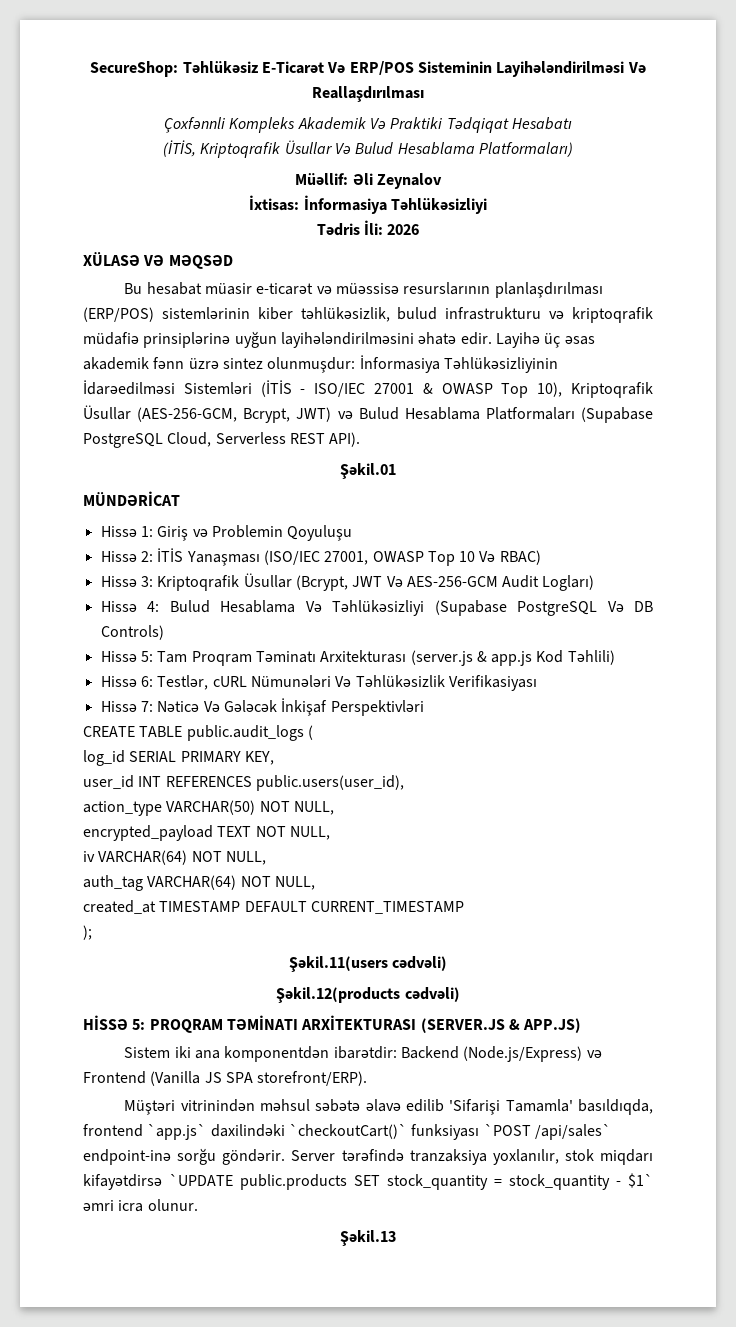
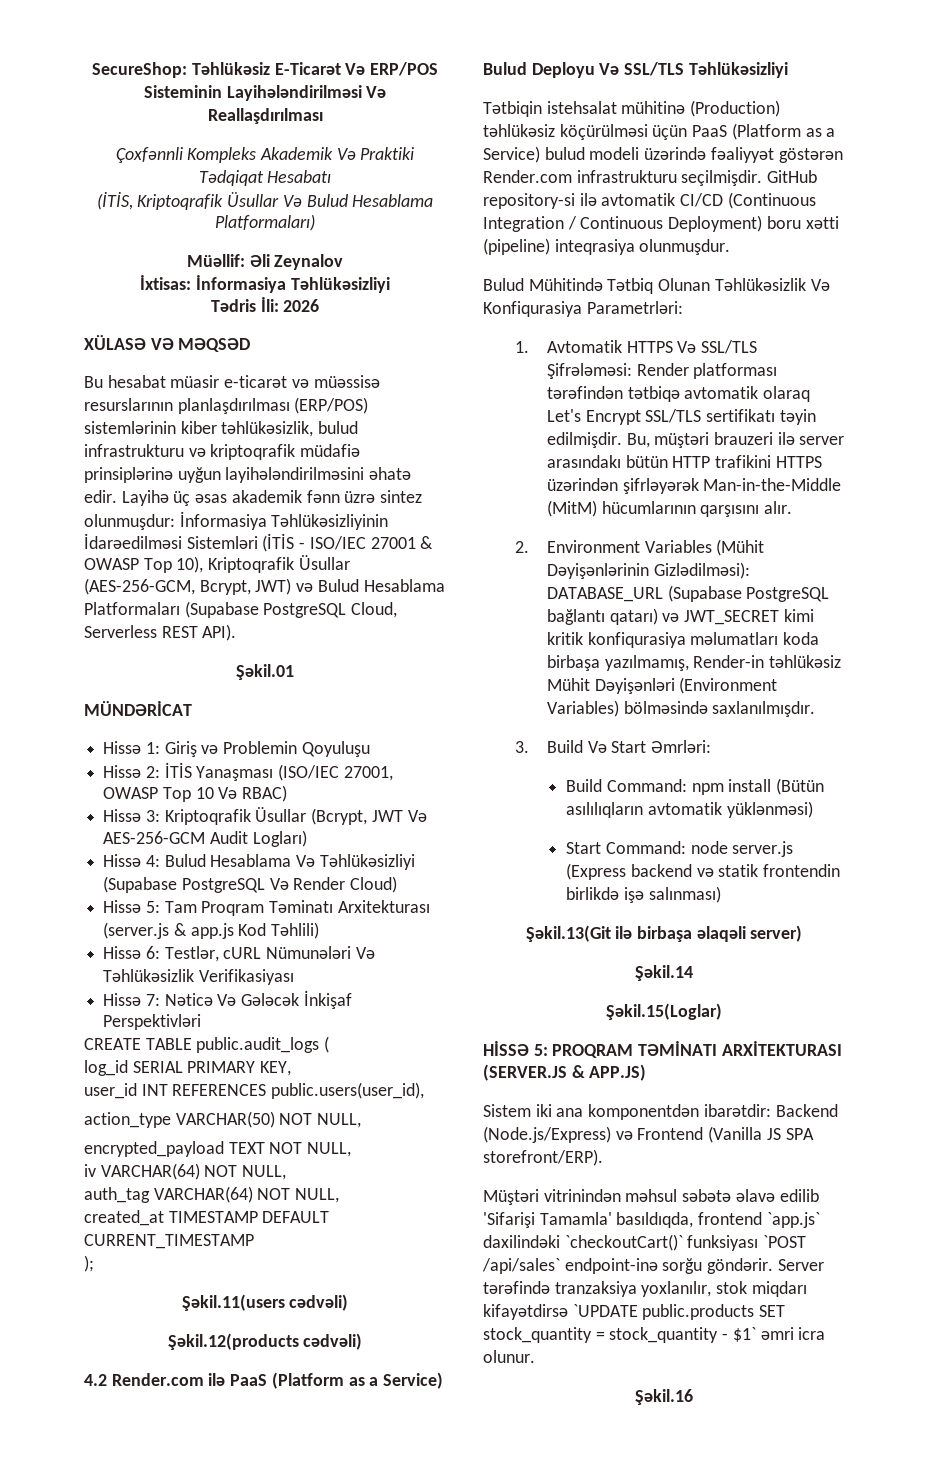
- Hissə 4: Bulud Hesablama Və Təhlükəsizliyi (Supabase PostgreSQL Və DB Controls)
+ Hissə 4: Bulud Hesablama Və Təhlükəsizliyi (Supabase PostgreSQL Və Render Cloud)
+ 4.2 Render.com ilə PaaS (Platform as a Service) Bulud Deployu Və SSL/TLS Təhlükəsizliyi
+ Tətbiqin istehsalat mühitinə (Production) təhlükəsiz köçürülməsi üçün PaaS (Platform as a Service) bulud modeli üzərində fəaliyyət göstərən Render.com infrastrukturu seçilmişdir. GitHub repository-si ilə avtomatik CI/CD (Continuous Integration / Continuous Deployment) boru xətti (pipeline) inteqrasiya olunmuşdur.
+ Bulud Mühitində Tətbiq Olunan Təhlükəsizlik Və Konfiqurasiya Parametrləri:
+ 1. Avtomatik HTTPS Və SSL/TLS Şifrələməsi: Render platforması tərəfindən tətbiqə avtomatik olaraq Let's Encrypt SSL/TLS sertifikatı təyin edilmişdir. Bu, müştəri brauzeri ilə server arasındakı bütün HTTP trafikini HTTPS üzərindən şifrləyərək Man-in-the-Middle (MitM) hücumlarının qarşısını alır.
+ 2. Environment Variables (Mühit Dəyişənlərinin Gizlədilməsi): DATABASE_URL (Supabase PostgreSQL bağlantı qatarı) və JWT_SECRET kimi kritik konfiqurasiya məlumatları koda birbaşa yazılmamış, Render-in təhlükəsiz Mühit Dəyişənləri (Environment Variables) bölməsində saxlanılmışdır.
+ 3. Build Və Start Əmrləri:
+ Build Command: npm install (Bütün asılılıqların avtomatik yüklənməsi)
+ Start Command: node server.js (Express backend və statik frontendin birlikdə işə salınması)
+ Şəkil.13(Git ilə birbaşa əlaqəli server)
+ Şəkil.14
+ Şəkil.15(Loglar)
- Şəkil.13
+ Şəkil.16

